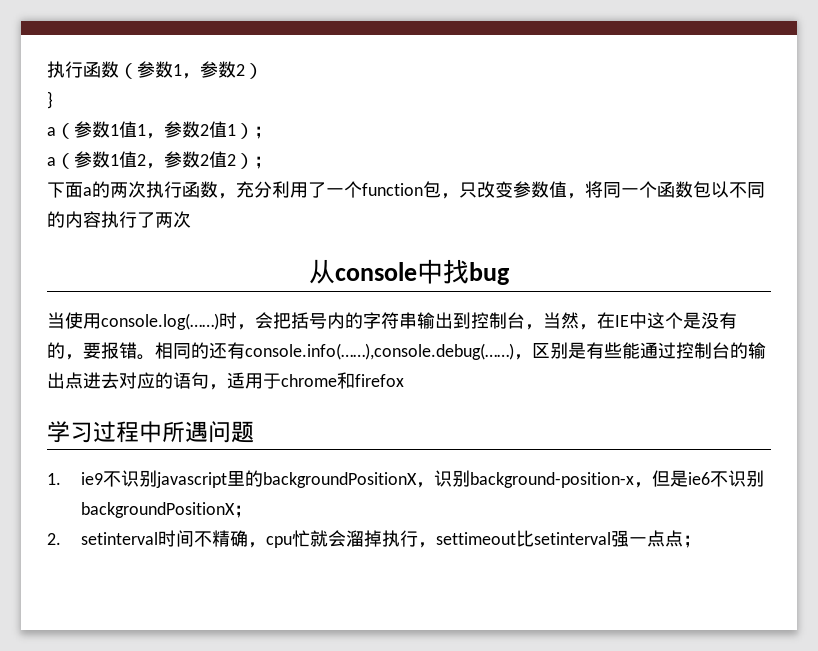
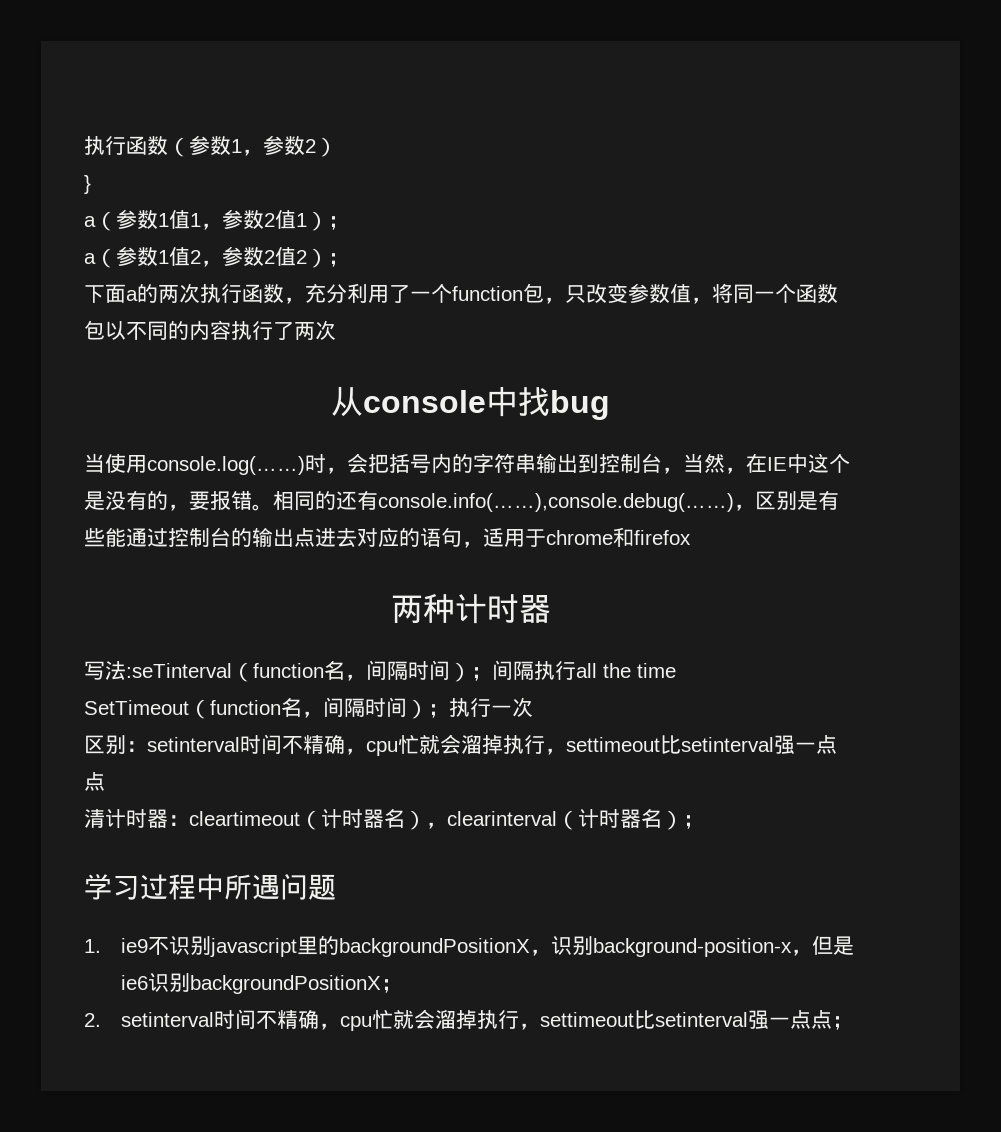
+ 两种计时器
+ 写法:seTinterval（function名，间隔时间）；间隔执行all the time
+ SetTimeout（function名，间隔时间）；执行一次
+ 区别：setinterval时间不精确，cpu忙就会溜掉执行，settimeout比setinterval强一点点
+ 清计时器：cleartimeout（计时器名），clearinterval（计时器名）；
- 1. ie9不识别javascript里的backgroundPositionX，识别background-position-x，但是ie6不识别backgroundPositionX；
+ 1. ie9不识别javascript里的backgroundPositionX，识别background-position-x，但是ie6识别backgroundPositionX；

